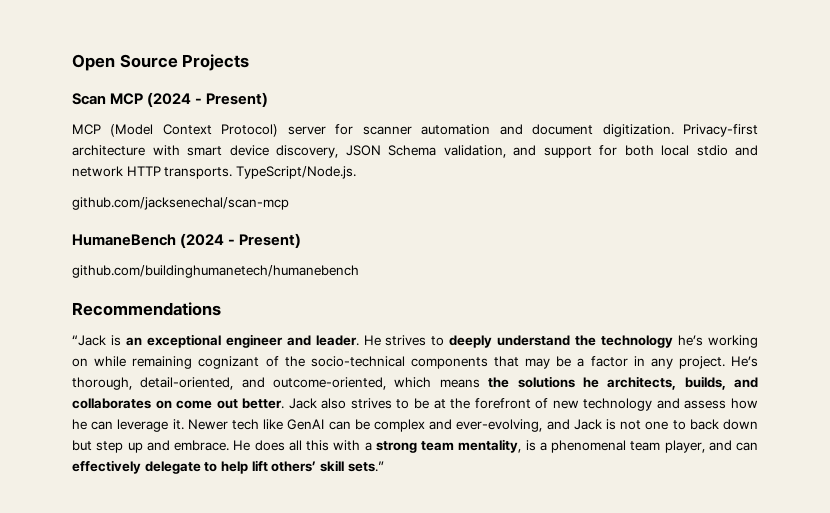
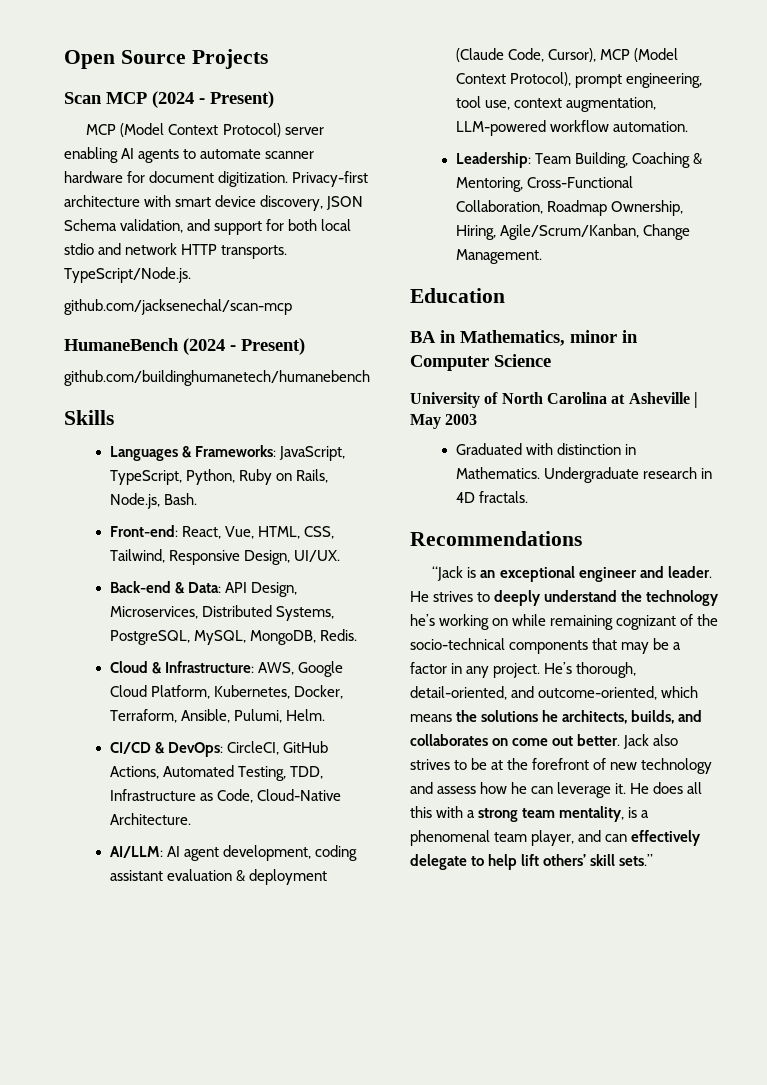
- MCP (Model Context Protocol) server for scanner automation and document digitization.
+ MCP (Model Context Protocol) server enabling AI agents to automate scanner hardware for document digitization.
+ Skills
+ Languages & Frameworks: JavaScript, TypeScript, Python, Ruby on Rails, Node.js, Bash.
+ Front-end: React, Vue, HTML, CSS, Tailwind, Responsive Design, UI/UX.
+ Back-end & Data: API Design, Microservices, Distributed Systems, PostgreSQL, MySQL, MongoDB, Redis.
+ Cloud & Infrastructure: AWS, Google Cloud Platform, Kubernetes, Docker, Terraform, Ansible, Pulumi, Helm.
+ CI/CD & DevOps: CircleCI, GitHub Actions, Automated Testing, TDD, Infrastructure as Code, Cloud-Native Architecture.
+ AI/LLM: AI agent development, coding assistant evaluation & deployment (Claude Code, Cursor), MCP (Model Context Protocol), prompt engineering, tool use, context augmentation, LLM-powered workflow automation.
+ Leadership: Team Building, Coaching & Mentoring, Cross-Functional Collaboration, Roadmap Ownership, Hiring, Agile/Scrum/Kanban, Change Management.
+ Education
+ BA in Mathematics, minor in Computer Science
+ University of North Carolina at Asheville | May 2003
+ Graduated with distinction in Mathematics. Undergraduate research in 4D fractals.
- Newer tech like GenAI can be complex and ever-evolving, and Jack is not one to back down but step up and embrace.

